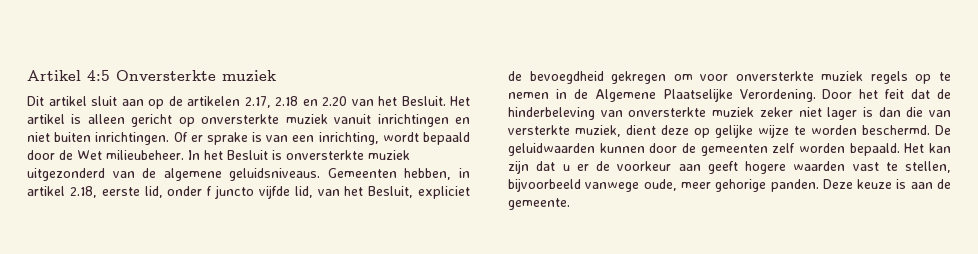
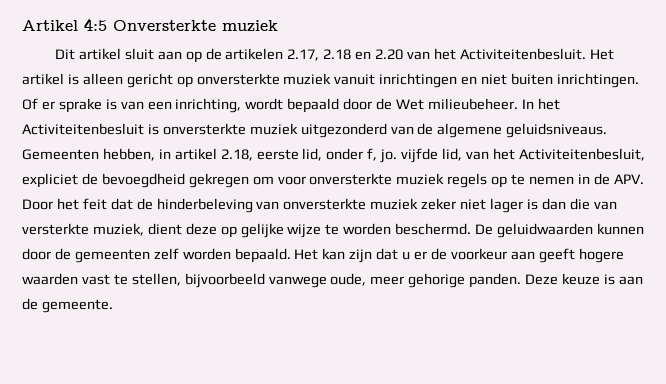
- Dit artikel sluit aan op de artikelen 2.17, 2.18 en 2.20 van het Besluit.
+ Dit artikel sluit aan op de artikelen 2.17, 2.18 en 2.20 van het Activiteitenbesluit.
- In het Besluit is onversterkte muziek uitgezonderd van de algemene geluidsniveaus.
+ In het Activiteitenbesluit is onversterkte muziek uitgezonderd van de algemene geluidsniveaus.
- Gemeenten hebben, in artikel 2.18, eerste lid, onder f juncto vijfde lid, van het Besluit, expliciet de bevoegdheid gekregen om voor onversterkte muziek regels op te nemen in de Algemene Plaatselijke Verordening. Door het feit dat de hinderbeleving van onversterkte muziek zeker niet lager is dan die van versterkte muziek, dient deze op gelijke wijze te worden beschermd.
+ Gemeenten hebben, in artikel 2.18, eerste lid, onder f, jo. vijfde lid, van het Activiteitenbesluit, expliciet de bevoegdheid gekregen om voor onversterkte muziek regels op te nemen in de APV. Door het feit dat de hinderbeleving van onversterkte muziek zeker niet lager is dan die van versterkte muziek, dient deze op gelijke wijze te worden beschermd.

